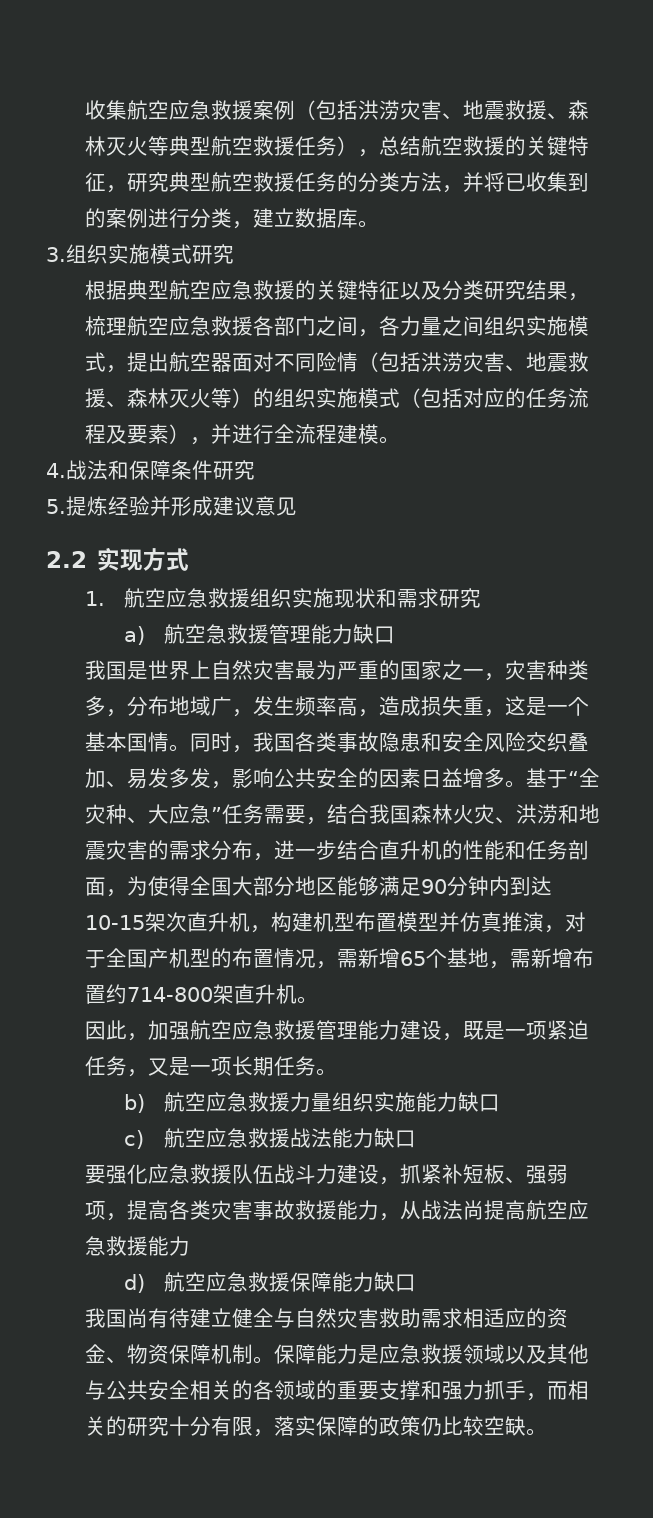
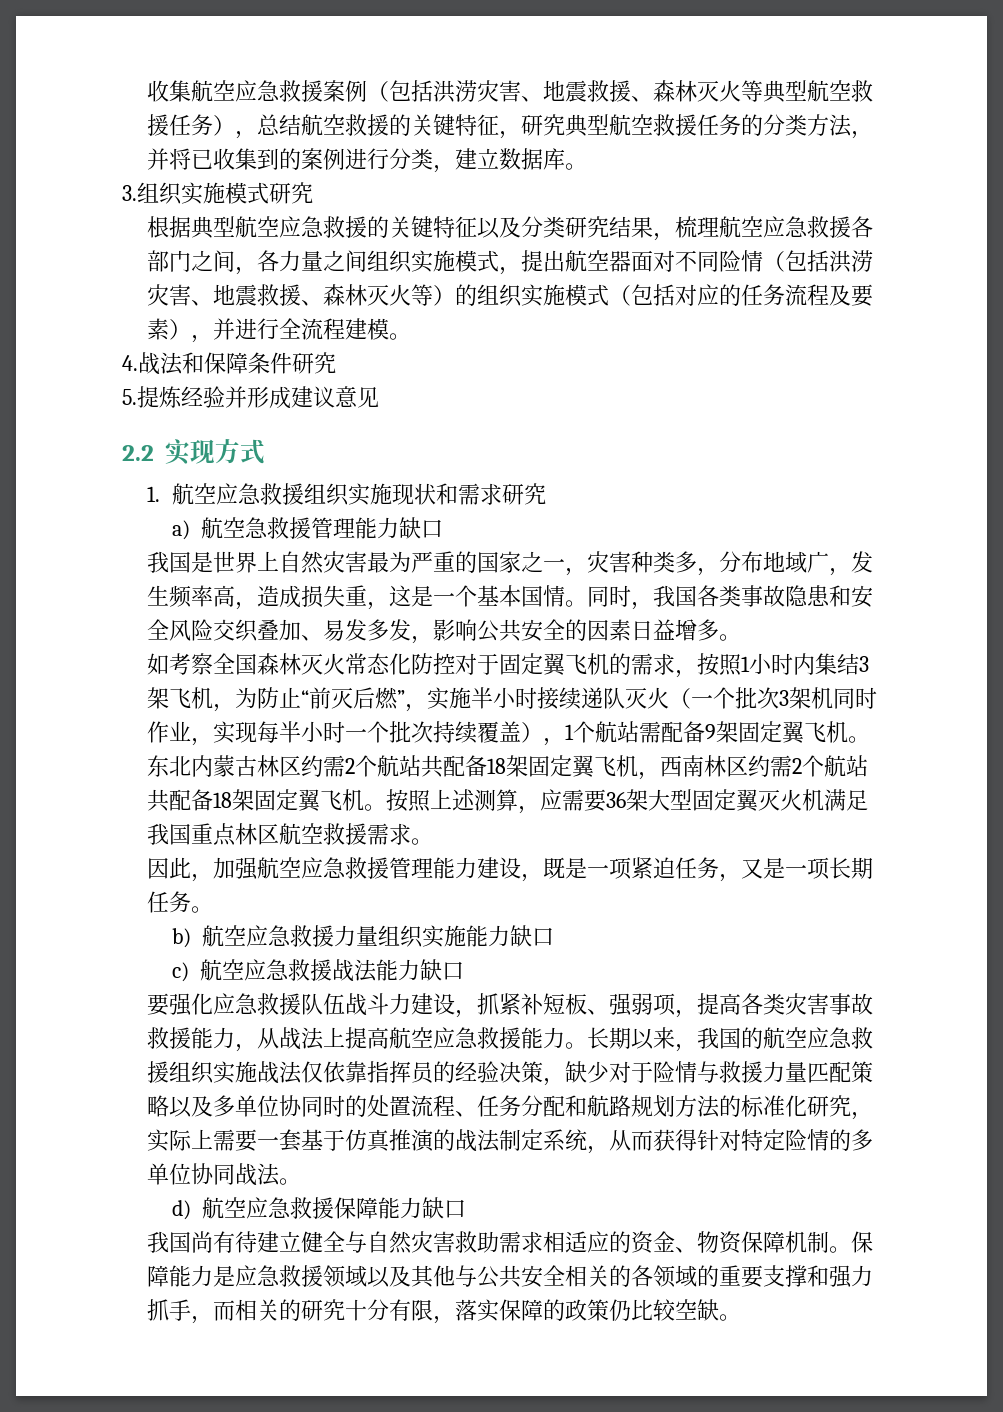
- 同时，我国各类事故隐患和安全风险交织叠加、易发多发，影响公共安全的因素日益增多。基于“全灾种、大应急”任务需要，结合我国森林火灾、洪涝和地震灾害的需求分布，进一步结合直升机的性能和任务剖面，为使得全国大部分地区能够满足90分钟内到达10-15架次直升机，构建机型布置模型并仿真推演，对于全国产机型的布置情况，需新增65个基地，需新增布置约714-800架直升机。
+ 同时，我国各类事故隐患和安全风险交织叠加、易发多发，影响公共安全的因素日益增多。
+ 如考察全国森林灭火常态化防控对于固定翼飞机的需求，按照1小时内集结3架飞机，为防止“前灭后燃”，实施半小时接续递队灭火（一个批次3架机同时作业，实现每半小时一个批次持续覆盖），1个航站需配备9架固定翼飞机。东北内蒙古林区约需2个航站共配备18架固定翼飞机，西南林区约需2个航站共配备18架固定翼飞机。按照上述测算，应需要36架大型固定翼灭火机满足我国重点林区航空救援需求。
- 要强化应急救援队伍战斗力建设，抓紧补短板、强弱项，提高各类灾害事故救援能力，从战法尚提高航空应急救援能力
+ 要强化应急救援队伍战斗力建设，抓紧补短板、强弱项，提高各类灾害事故救援能力，从战法上提高航空应急救援能力。长期以来，我国的航空应急救援组织实施战法仅依靠指挥员的经验决策，缺少对于险情与救援力量匹配策略以及多单位协同时的处置流程、任务分配和航路规划方法的标准化研究，实际上需要一套基于仿真推演的战法制定系统，从而获得针对特定险情的多单位协同战法。

